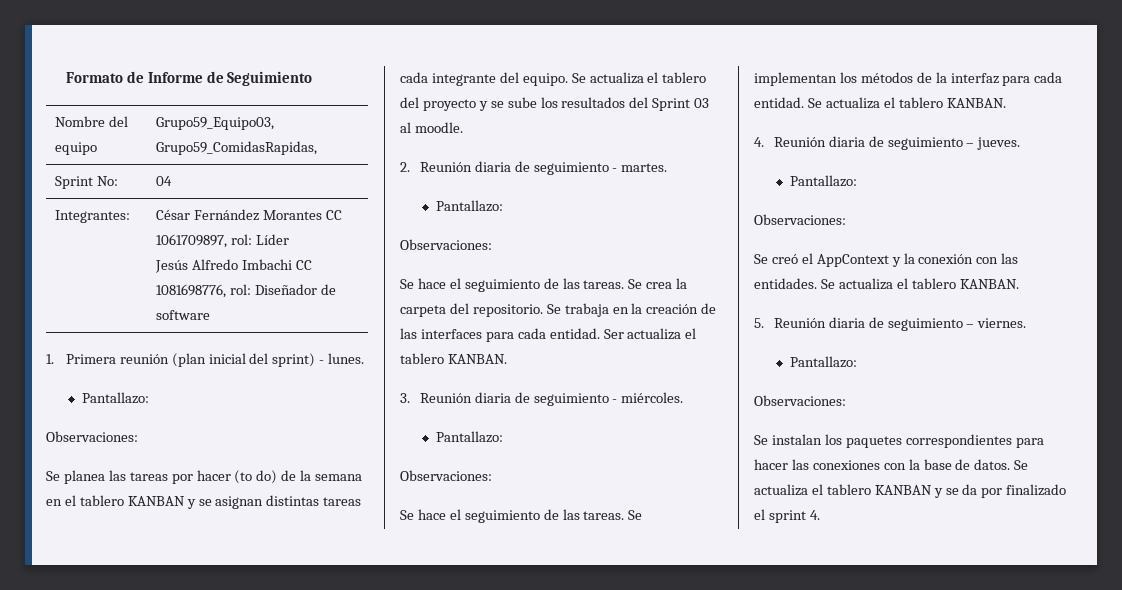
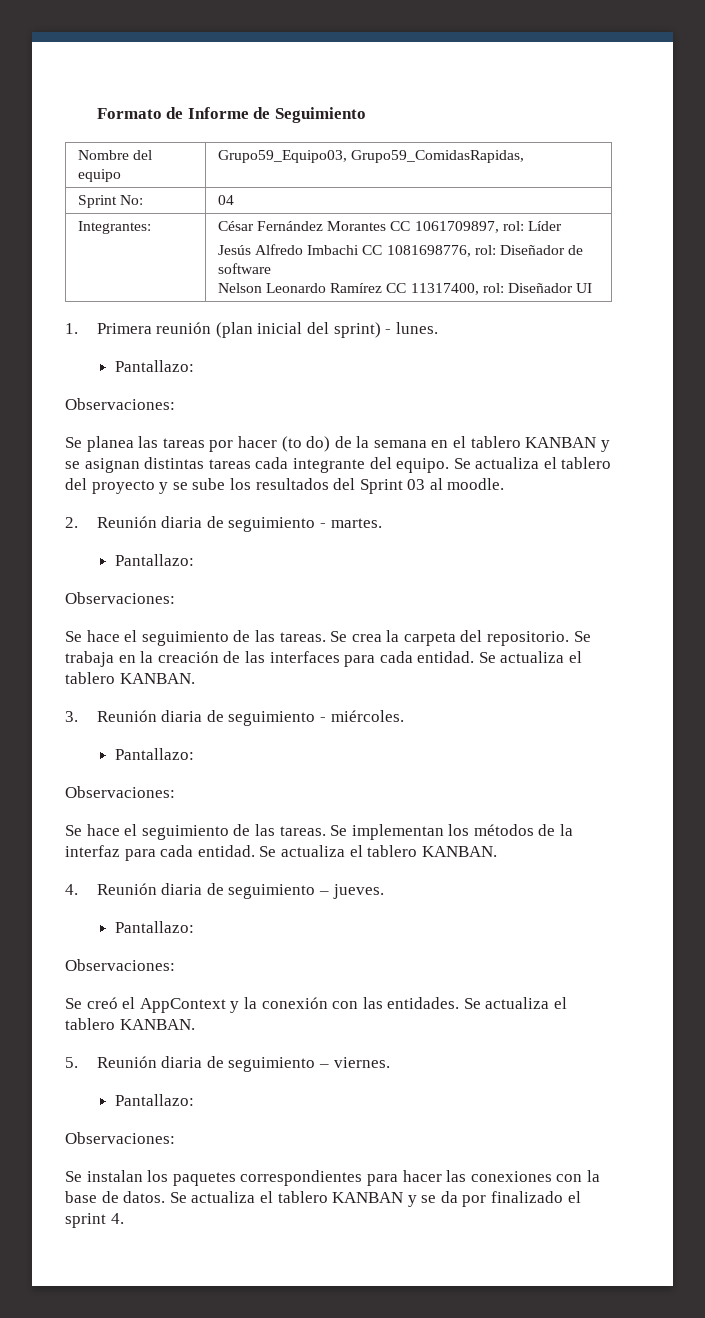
  Integrantes: | César Fernández Morantes CC 1061709897, rol: Líder
  Jesús Alfredo Imbachi CC 1081698776, rol: Diseñador de software
+ Nelson Leonardo Ramírez CC 11317400, rol: Diseñador UI
- Se trabaja en la creación de las interfaces para cada entidad. Ser actualiza el tablero KANBAN.
+ Se trabaja en la creación de las interfaces para cada entidad. Se actualiza el tablero KANBAN.

